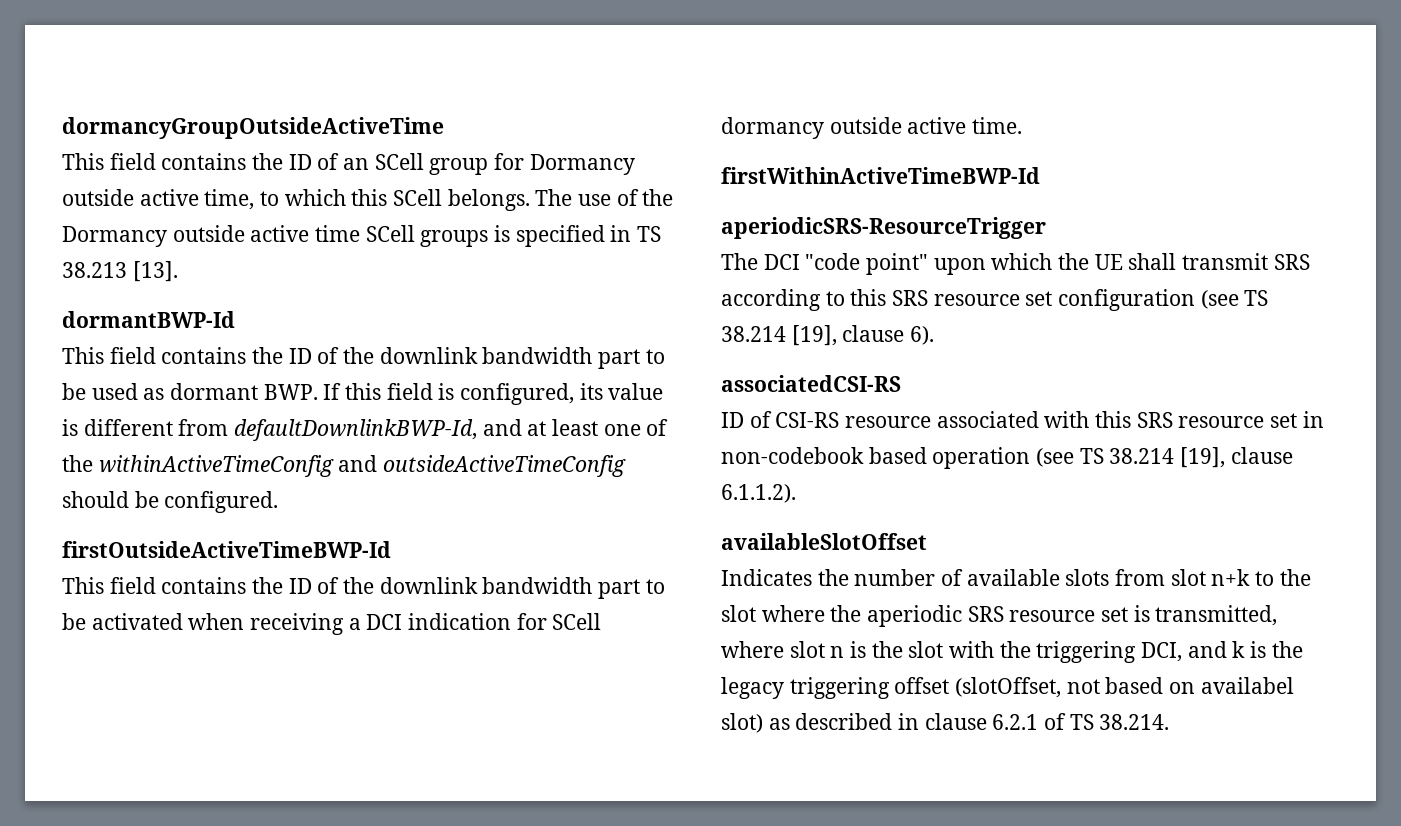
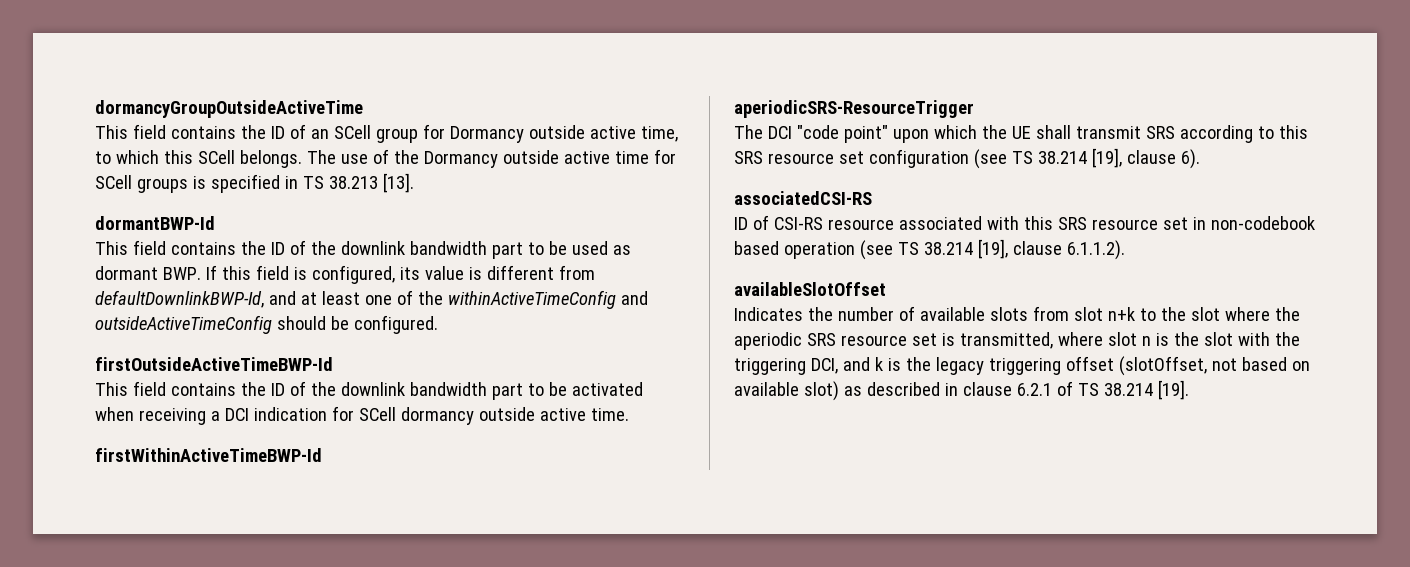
- The use of the Dormancy outside active time SCell groups is specified in TS 38.213 [13].
+ The use of the Dormancy outside active time for SCell groups is specified in TS 38.213 [13].
- Indicates the number of available slots from slot n+k to the slot where the aperiodic SRS resource set is transmitted, where slot n is the slot with the triggering DCI, and k is the legacy triggering offset (slotOffset, not based on availabel slot) as described in clause 6.2.1 of TS 38.214.
+ Indicates the number of available slots from slot n+k to the slot where the aperiodic SRS resource set is transmitted, where slot n is the slot with the triggering DCI, and k is the legacy triggering offset (slotOffset, not based on available slot) as described in clause 6.2.1 of TS 38.214 [19].

